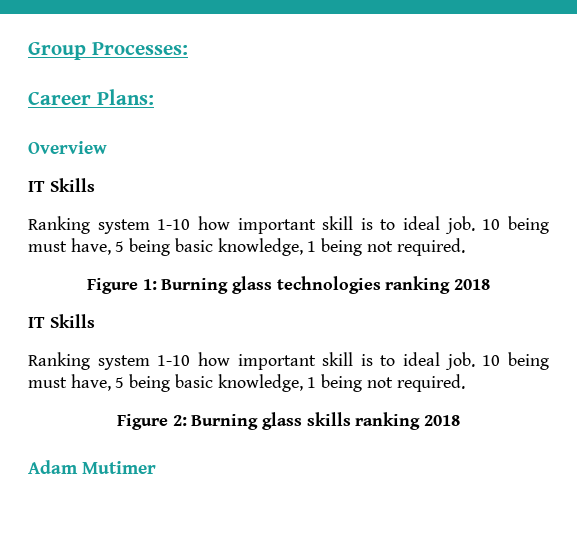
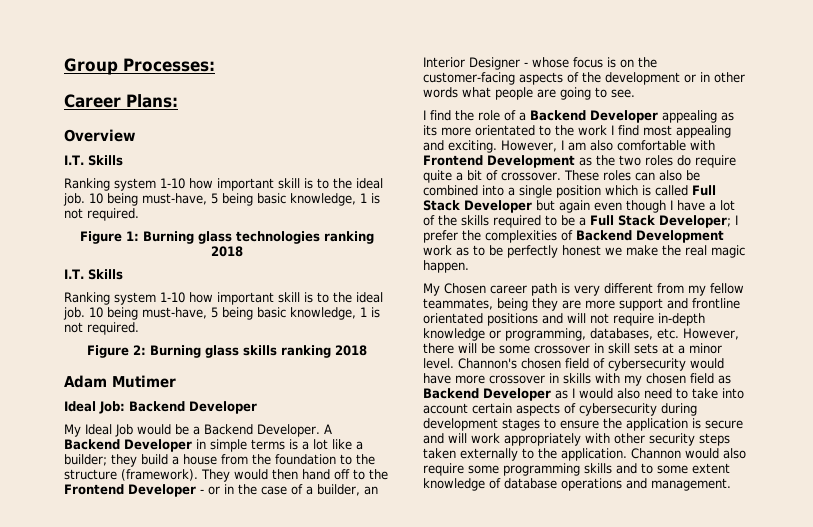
  Overview
- IT Skills
- Ranking system 1-10 how important skill is to ideal job. 10 being must have, 5 being basic knowledge, 1 being not required.
+ I.T. Skills
+ Ranking system 1-10 how important skill is to the ideal job. 10 being must-have, 5 being basic knowledge, 1 is not required.
  Figure 1: Burning glass technologies ranking 2018
- IT Skills
- Ranking system 1-10 how important skill is to ideal job. 10 being must have, 5 being basic knowledge, 1 being not required.
+ I.T. Skills
+ Ranking system 1-10 how important skill is to the ideal job. 10 being must-have, 5 being basic knowledge, 1 is not required.
+ Ideal Job: Backend Developer
+ My Ideal Job would be a Backend Developer. A Backend Developer in simple terms is a lot like a builder; they build a house from the foundation to the structure (framework). They would then hand off to the Frontend Developer - or in the case of a builder, an Interior Designer - whose focus is on the customer-facing aspects of the development or in other words what people are going to see.
+ I find the role of a Backend Developer appealing as its more orientated to the work I find most appealing and exciting. However, I am also comfortable with Frontend Development as the two roles do require quite a bit of crossover. These roles can also be combined into a single position which is called Full Stack Developer but again even though I have a lot of the skills required to be a Full Stack Developer; I prefer the complexities of Backend Development work as to be perfectly honest we make the real magic happen.
+ My Chosen career path is very different from my fellow teammates, being they are more support and frontline orientated positions and will not require in-depth knowledge or programming, databases, etc. However, there will be some crossover in skill sets at a minor level. Channon's chosen field of cybersecurity would have more crossover in skills with my chosen field as Backend Developer as I would also need to take into account certain aspects of cybersecurity during development stages to ensure the application is secure and will work appropriately with other security steps taken externally to the application. Channon would also require some programming skills and to some extent knowledge of database operations and management.

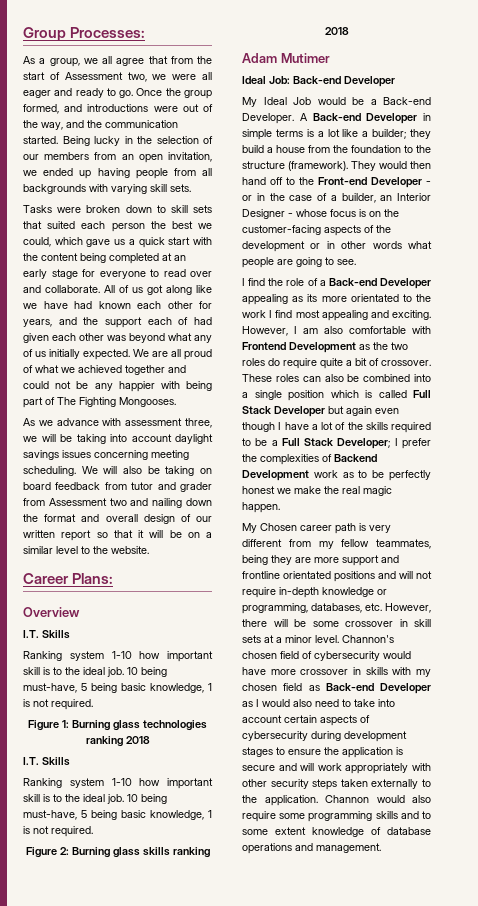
+ As a group, we all agree that from the start of Assessment two, we were all eager and ready to go. Once the group formed, and introductions were out of the way, and the communication started. Being lucky in the selection of our members from an open invitation, we ended up having people from all backgrounds with varying skill sets.
+ Tasks were broken down to skill sets that suited each person the best we could, which gave us a quick start with the content being completed at an early stage for everyone to read over and collaborate. All of us got along like we have had known each other for years, and the support each of had given each other was beyond what any of us initially expected. We are all proud of what we achieved together and could not be any happier with being part of The Fighting Mongooses.
+ As we advance with assessment three, we will be taking into account daylight savings issues concerning meeting scheduling. We will also be taking on board feedback from tutor and grader from Assessment two and nailing down the format and overall design of our written report so that it will be on a similar level to the website.
- Ideal Job: Backend Developer
+ Ideal Job: Back-end Developer
- My Ideal Job would be a Backend Developer.
+ My Ideal Job would be a Back-end Developer.
- A Backend Developer in simple terms is a lot like a builder; they build a house from the foundation to the structure (framework).
+ A Back-end Developer in simple terms is a lot like a builder; they build a house from the foundation to the structure (framework).
- They would then hand off to the Frontend Developer - or in the case of a builder, an Interior Designer - whose focus is on the customer-facing aspects of the development or in other words what people are going to see.
+ They would then hand off to the Front-end Developer - or in the case of a builder, an Interior Designer - whose focus is on the customer-facing aspects of the development or in other words what people are going to see.
- I find the role of a Backend Developer appealing as its more orientated to the work I find most appealing and exciting.
+ I find the role of a Back-end Developer appealing as its more orientated to the work I find most appealing and exciting.
- Channon's chosen field of cybersecurity would have more crossover in skills with my chosen field as Backend Developer as I would also need to take into account certain aspects of cybersecurity during development stages to ensure the application is secure and will work appropriately with other security steps taken externally to the application.
+ Channon's chosen field of cybersecurity would have more crossover in skills with my chosen field as Back-end Developer as I would also need to take into account certain aspects of cybersecurity during development stages to ensure the application is secure and will work appropriately with other security steps taken externally to the application.

